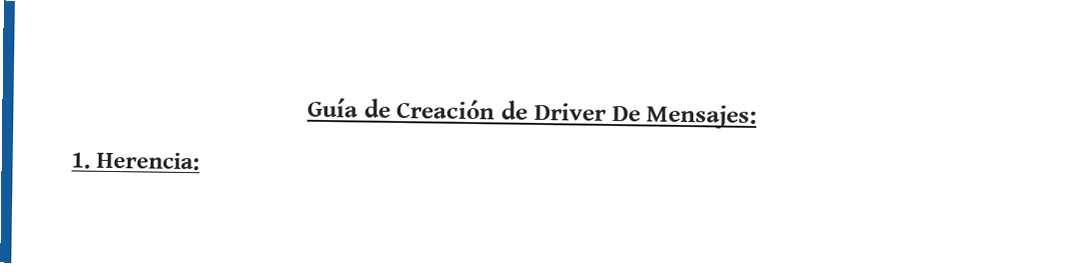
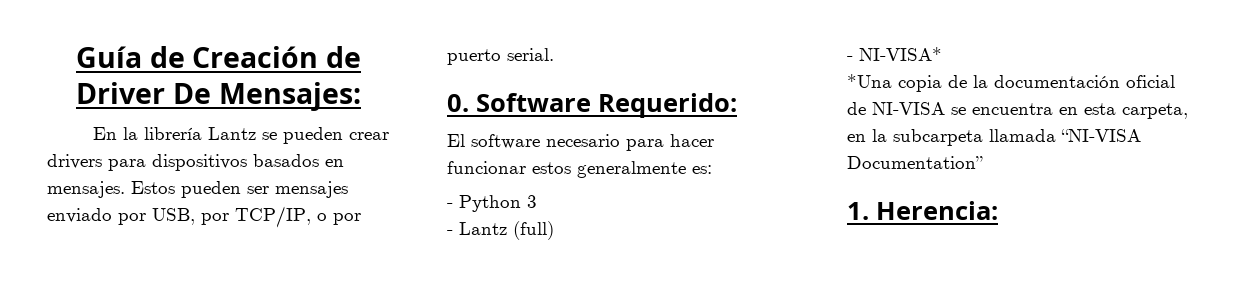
+ En la librería Lantz se pueden crear drivers para dispositivos basados en mensajes. Estos pueden ser mensajes enviado por USB, por TCP/IP, o por puerto serial.
+ 0. Software Requerido:
+ El software necesario para hacer funcionar estos generalmente es:
+ - Python 3
+ - Lantz (full)
+ - NI-VISA*
+ *Una copia de la documentación oficial de NI-VISA se encuentra en esta carpeta, en la subcarpeta llamada “NI-VISA Documentation”

